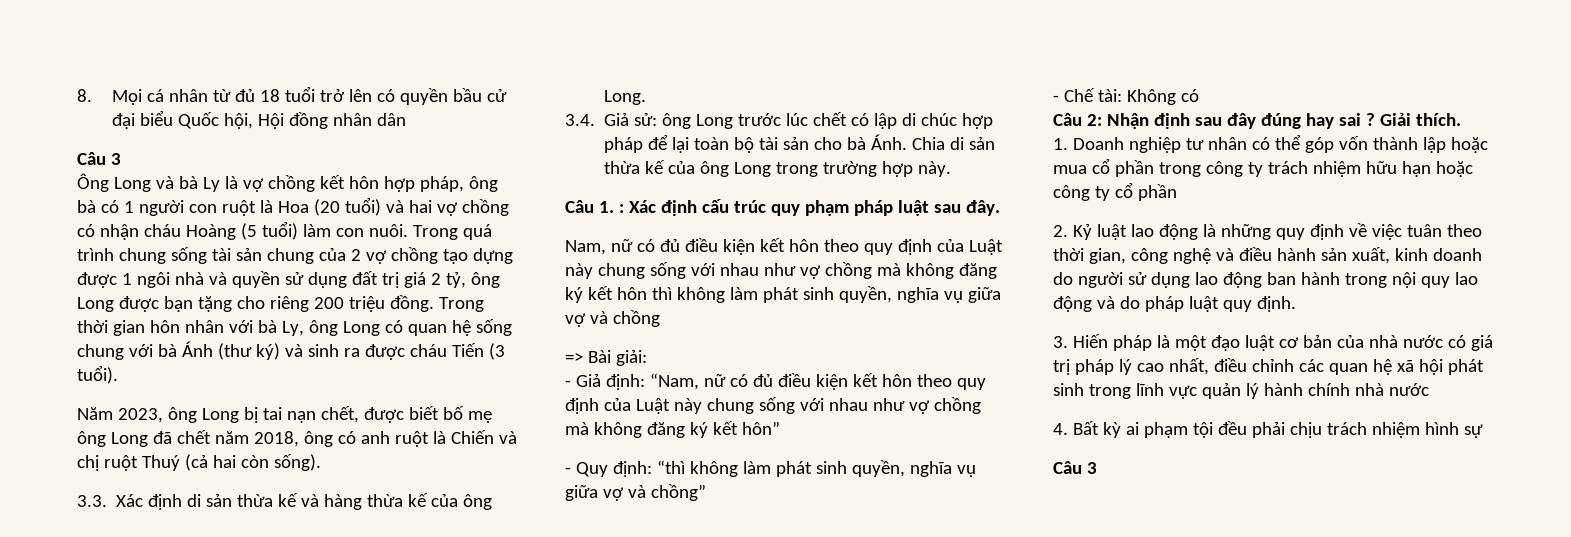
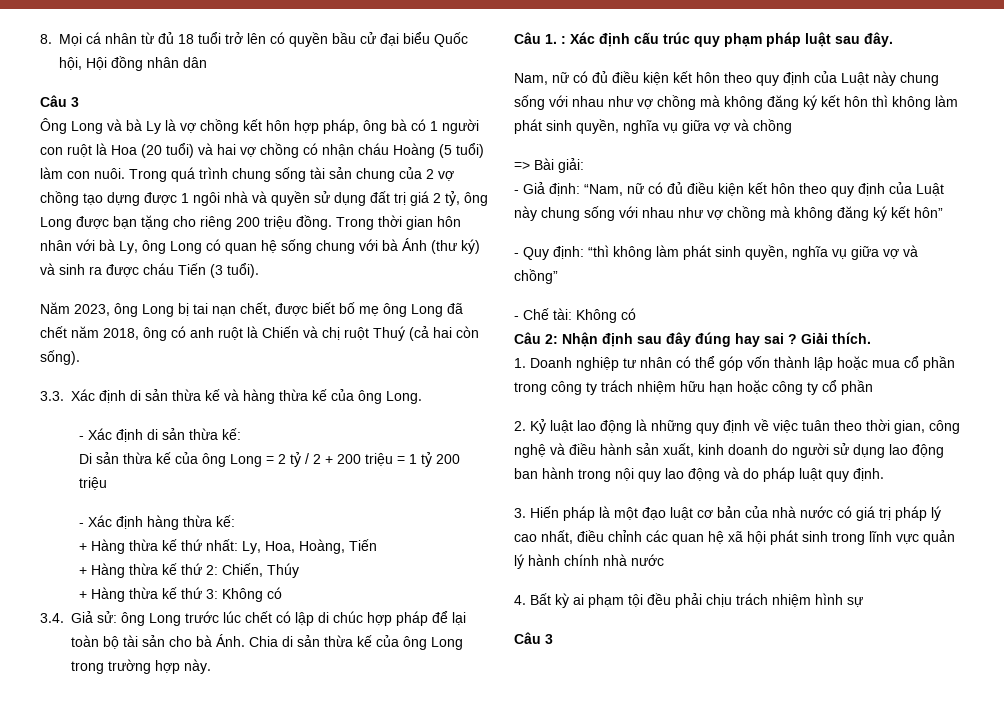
+ - Xác định di sản thừa kế:
+ Di sản thừa kế của ông Long = 2 tỷ / 2 + 200 triệu = 1 tỷ 200 triệu
+ - Xác định hàng thừa kế:
+ + Hàng thừa kế thứ nhất: Ly, Hoa, Hoàng, Tiến
+ + Hàng thừa kế thứ 2: Chiến, Thúy
+ + Hàng thừa kế thứ 3: Không có

